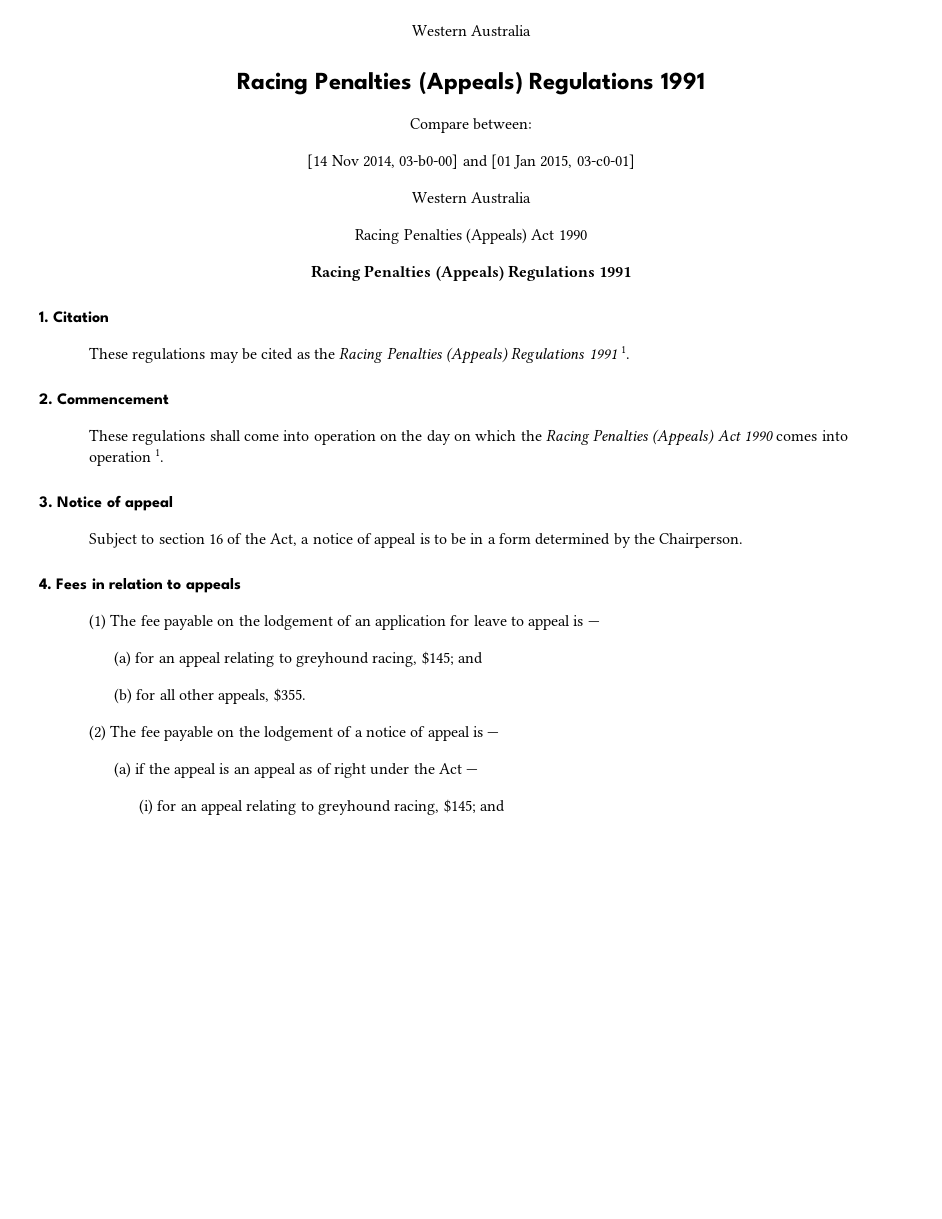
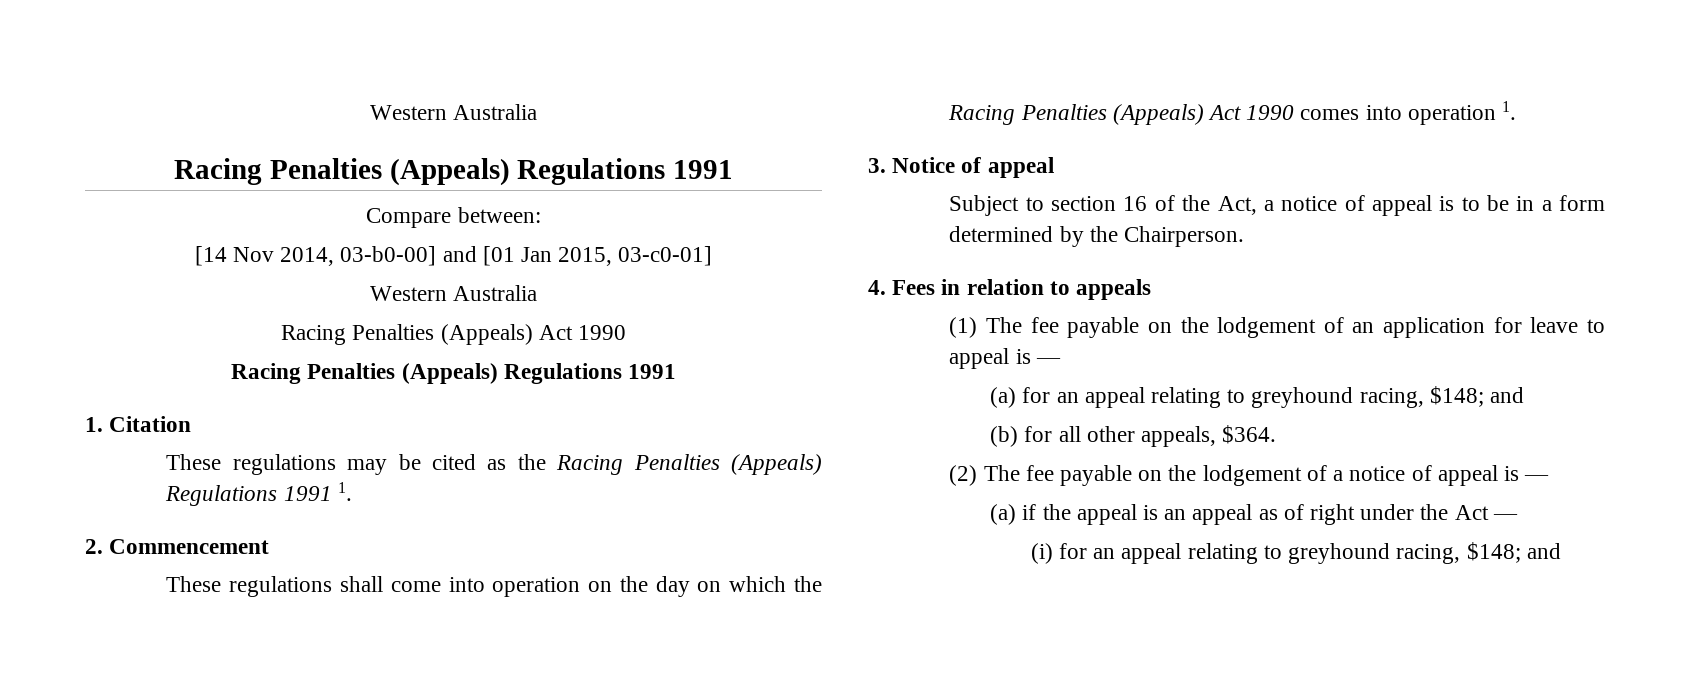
- (a) for an appeal relating to greyhound racing, $145; and
+ (a) for an appeal relating to greyhound racing, $148; and
- (b) for all other appeals, $355.
+ (b) for all other appeals, $364.
- (i) for an appeal relating to greyhound racing, $145; and
+ (i) for an appeal relating to greyhound racing, $148; and

